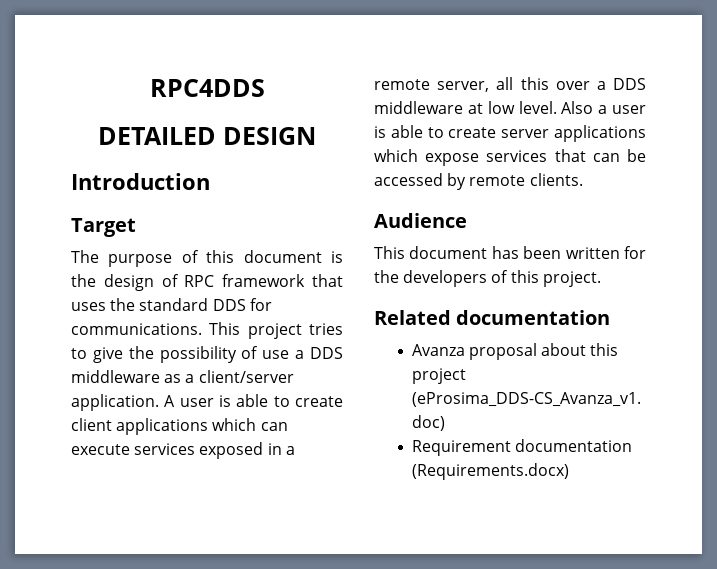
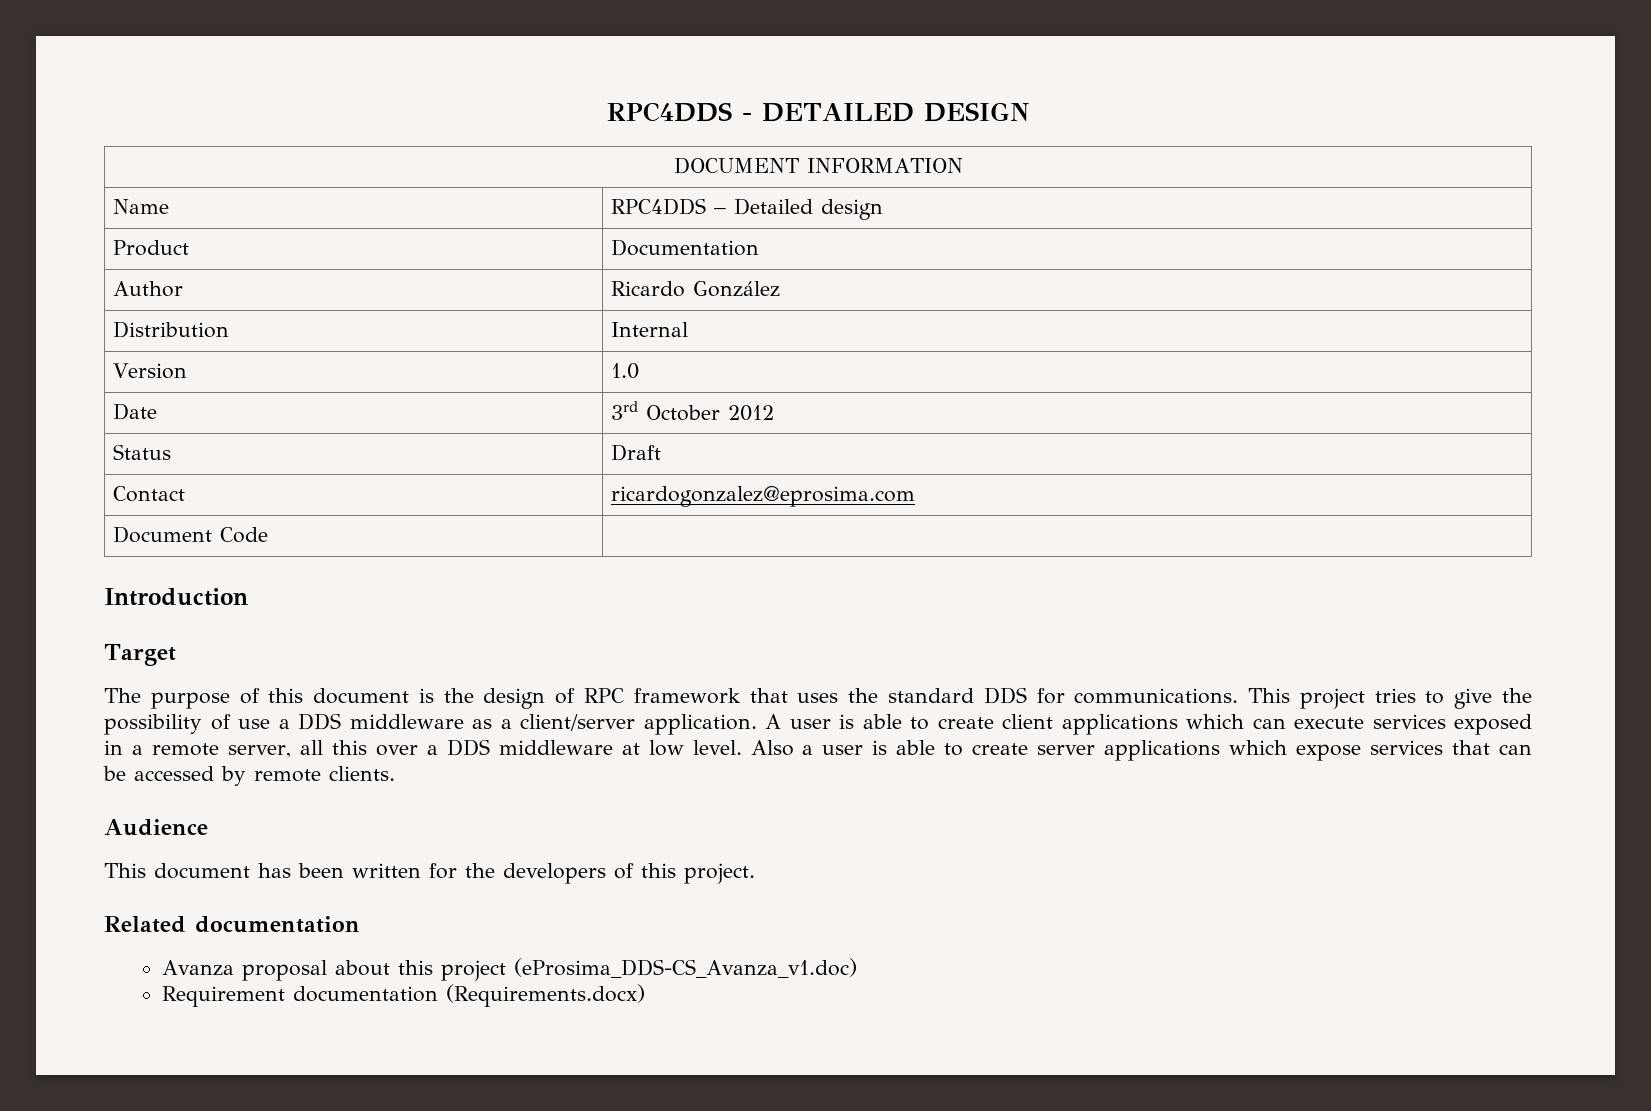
- RPC4DDS
- DETAILED DESIGN
+ RPC4DDS - DETAILED DESIGN
+ DOCUMENT INFORMATION
+ Name | RPC4DDS – Detailed design
+ Product | Documentation
+ Author | Ricardo González
+ Distribution | Internal
+ Version | 1.0
+ Date | 3rd October 2012
+ Status | Draft
+ Contact | ricardogonzalez@eprosima.com
+ Document Code |

